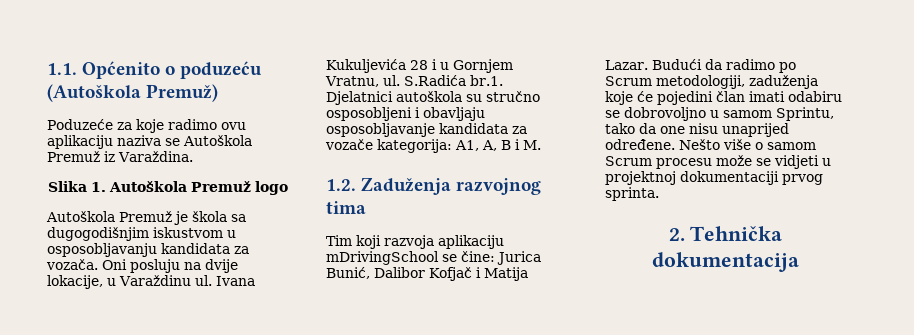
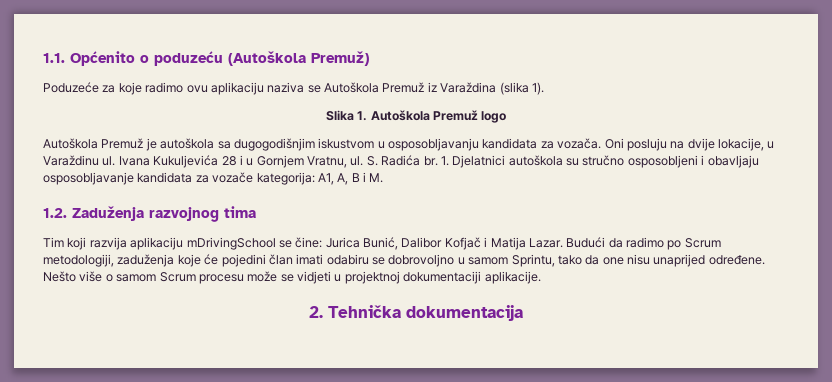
- Poduzeće za koje radimo ovu aplikaciju naziva se Autoškola Premuž iz Varaždina.
+ Poduzeće za koje radimo ovu aplikaciju naziva se Autoškola Premuž iz Varaždina (slika 1).
- Autoškola Premuž je škola sa dugogodišnjim iskustvom u osposobljavanju kandidata za vozača.
+ Autoškola Premuž je autoškola sa dugogodišnjim iskustvom u osposobljavanju kandidata za vozača.
- S.Radića br.1. Djelatnici autoškola su stručno osposobljeni i obavljaju osposobljavanje kandidata za vozače kategorija: A1, A, B i M.
+ S. Radića br. 1. Djelatnici autoškola su stručno osposobljeni i obavljaju osposobljavanje kandidata za vozače kategorija: A1, A, B i M.
- Tim koji razvoja aplikaciju mDrivingSchool se čine: Jurica Bunić, Dalibor Kofjač i Matija Lazar.
+ Tim koji razvija aplikaciju mDrivingSchool se čine: Jurica Bunić, Dalibor Kofjač i Matija Lazar.
- Nešto više o samom Scrum procesu može se vidjeti u projektnoj dokumentaciji prvog sprinta.
+ Nešto više o samom Scrum procesu može se vidjeti u projektnoj dokumentaciji aplikacije.

